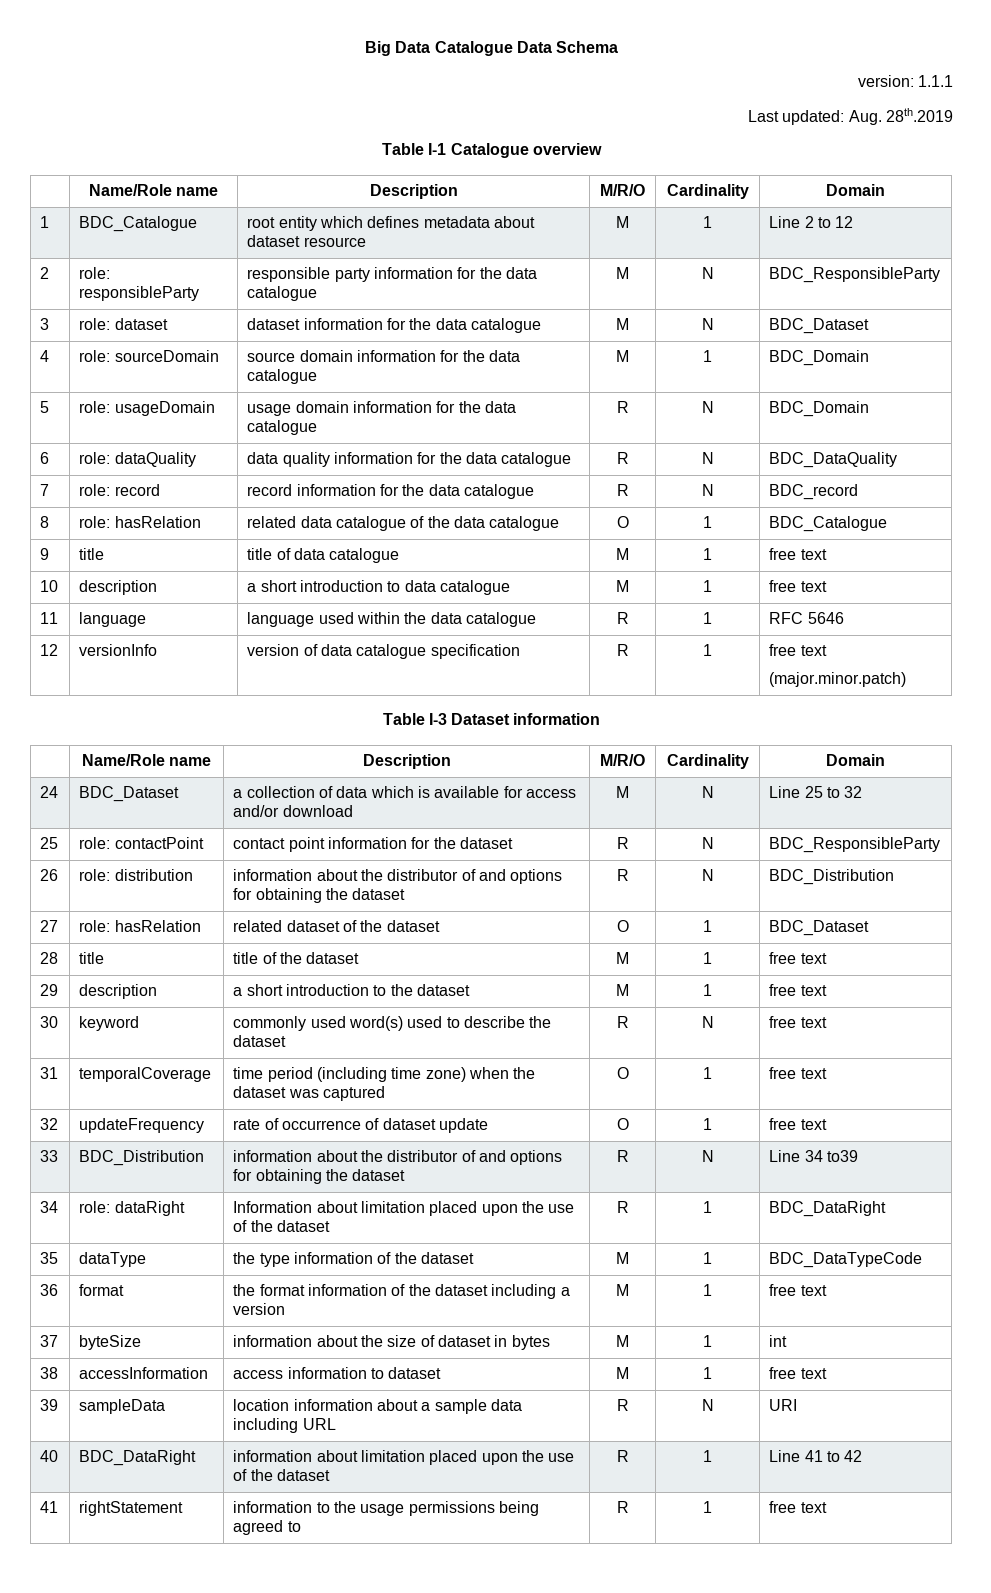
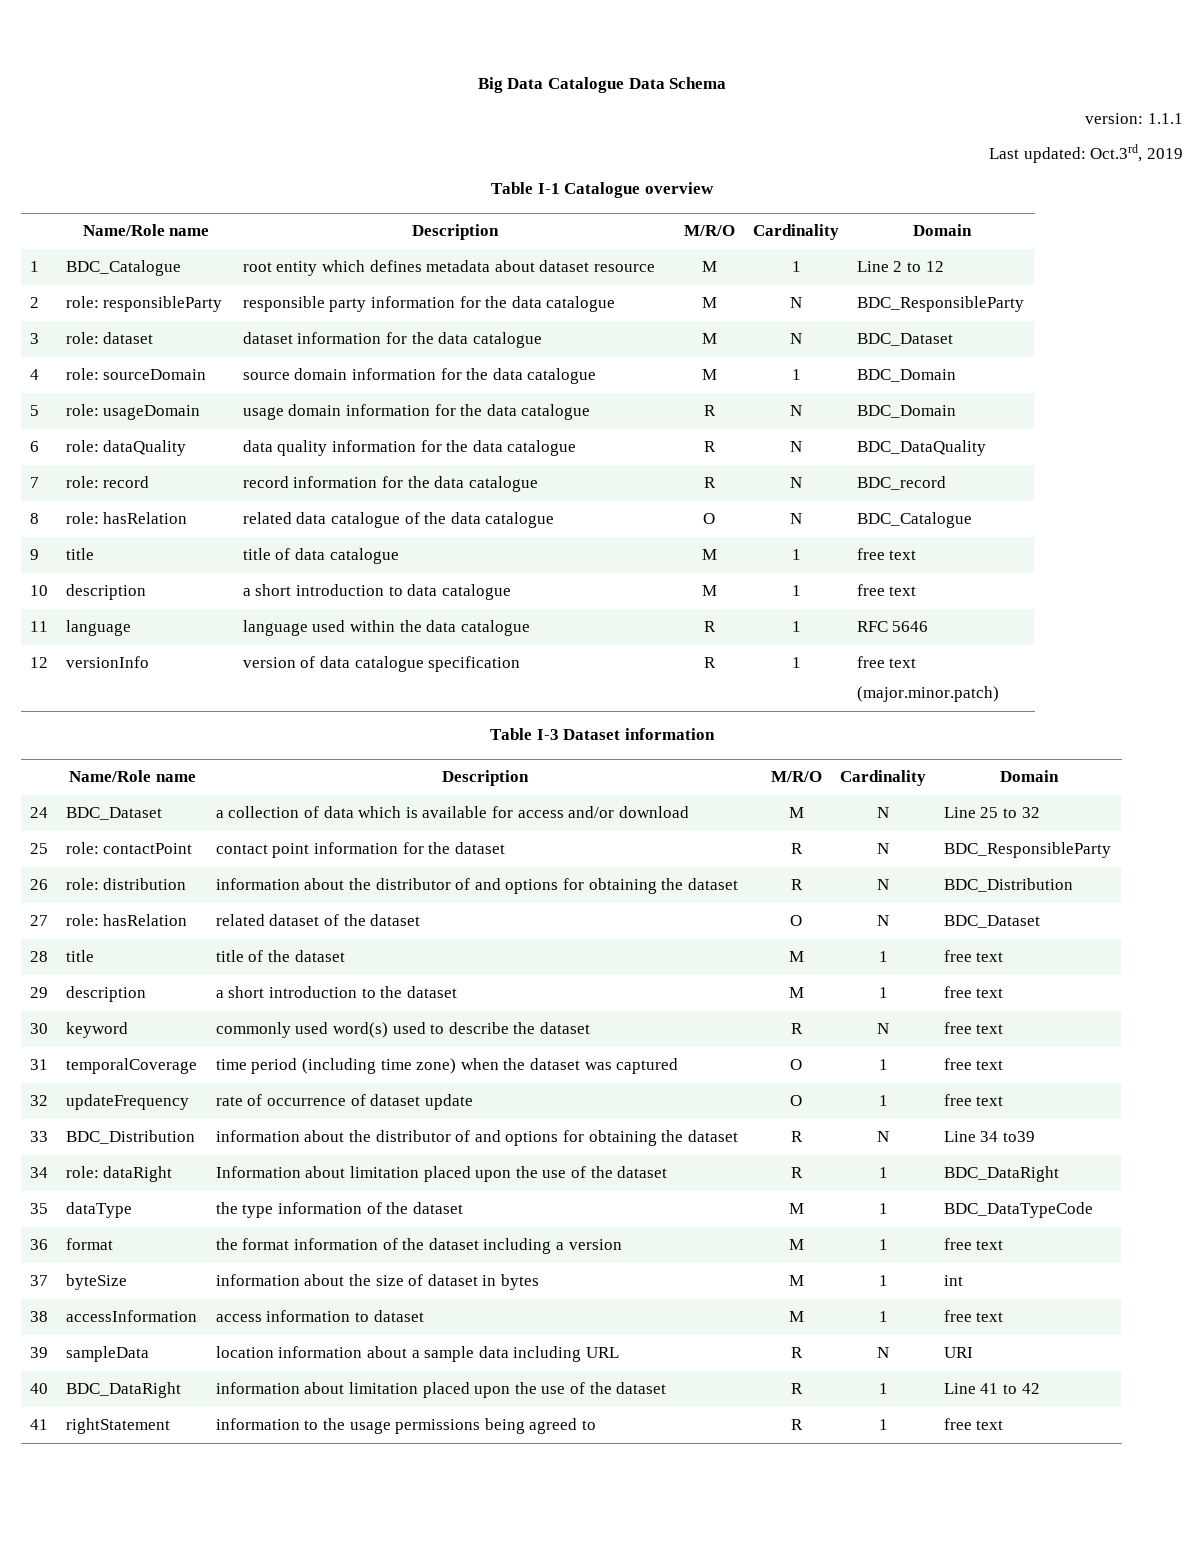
- Last updated: Aug. 28th.2019
+ Last updated: Oct.3rd, 2019
- 8 | role: hasRelation | related data catalogue of the data catalogue | O | 1 | BDC_Catalogue
+ 8 | role: hasRelation | related data catalogue of the data catalogue | O | N | BDC_Catalogue
- 27 | role: hasRelation | related dataset of the dataset | O | 1 | BDC_Dataset
+ 27 | role: hasRelation | related dataset of the dataset | O | N | BDC_Dataset

